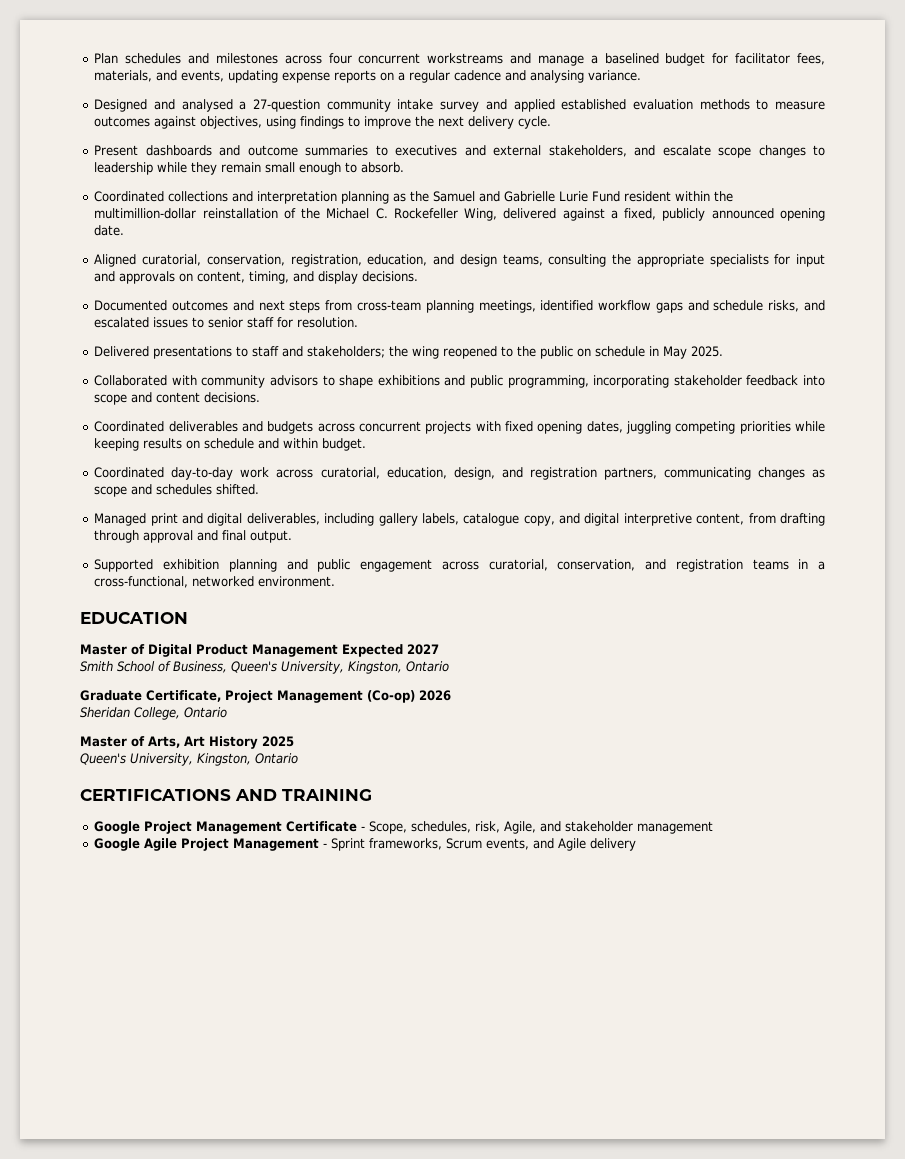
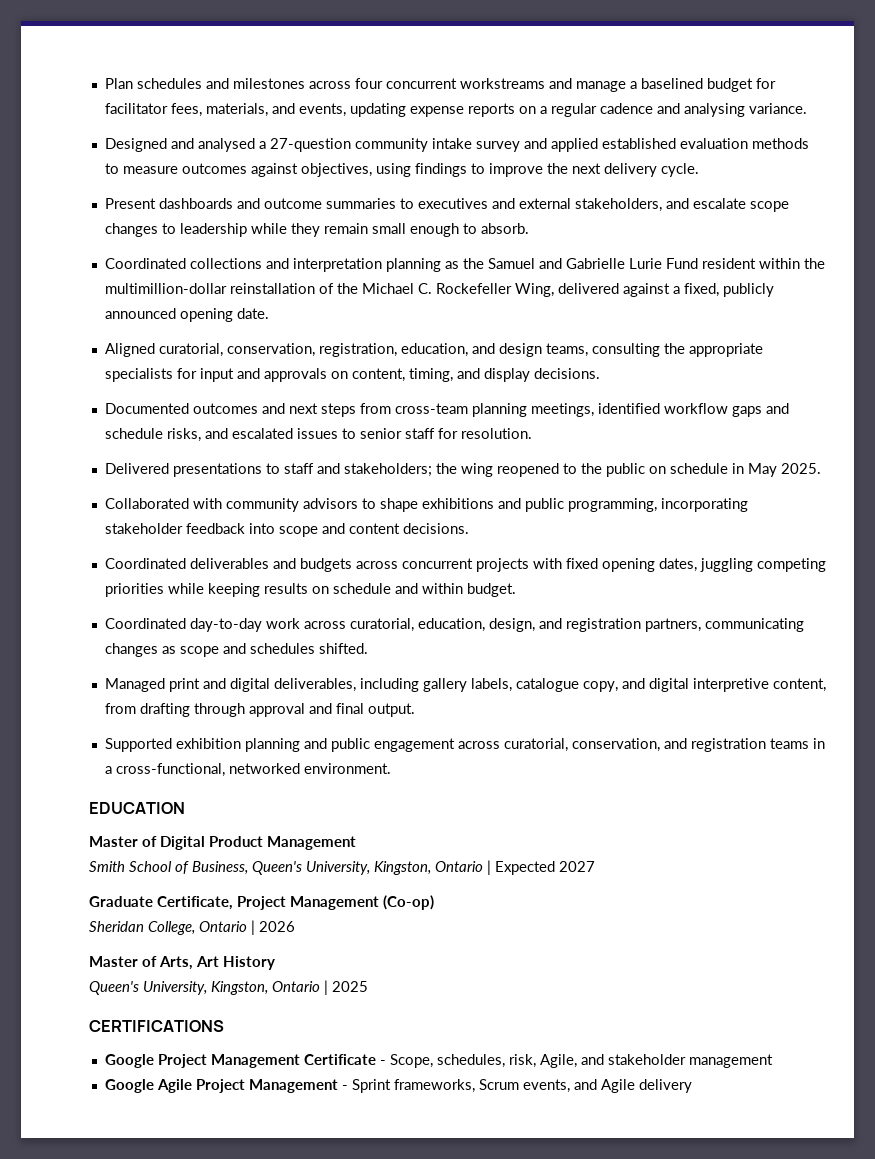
- Master of Digital Product Management Expected 2027
+ Master of Digital Product Management
- Smith School of Business, Queen's University, Kingston, Ontario
+ Smith School of Business, Queen's University, Kingston, Ontario | Expected 2027
- Graduate Certificate, Project Management (Co-op) 2026
+ Graduate Certificate, Project Management (Co-op)
- Sheridan College, Ontario
+ Sheridan College, Ontario | 2026
- Master of Arts, Art History 2025
- Queen's University, Kingston, Ontario
+ Master of Arts, Art History
+ Queen's University, Kingston, Ontario | 2025
- CERTIFICATIONS AND TRAINING
+ CERTIFICATIONS

